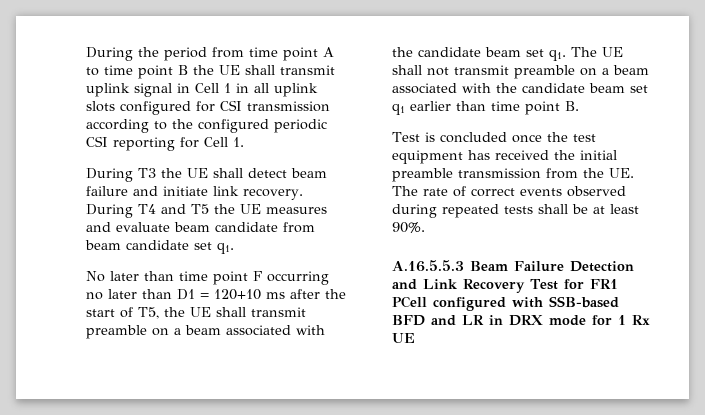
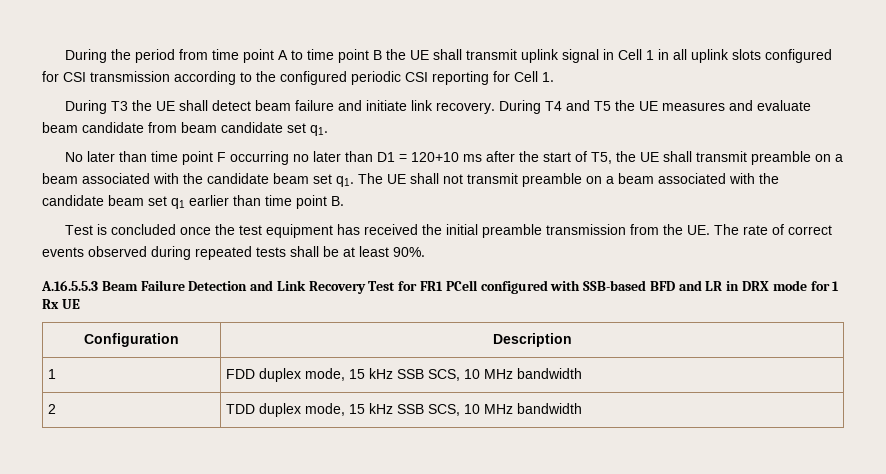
+ Configuration | Description
+ 1 | FDD duplex mode, 15 kHz SSB SCS, 10 MHz bandwidth
+ 2 | TDD duplex mode, 15 kHz SSB SCS, 10 MHz bandwidth

